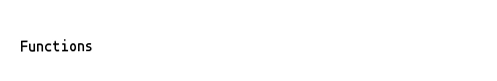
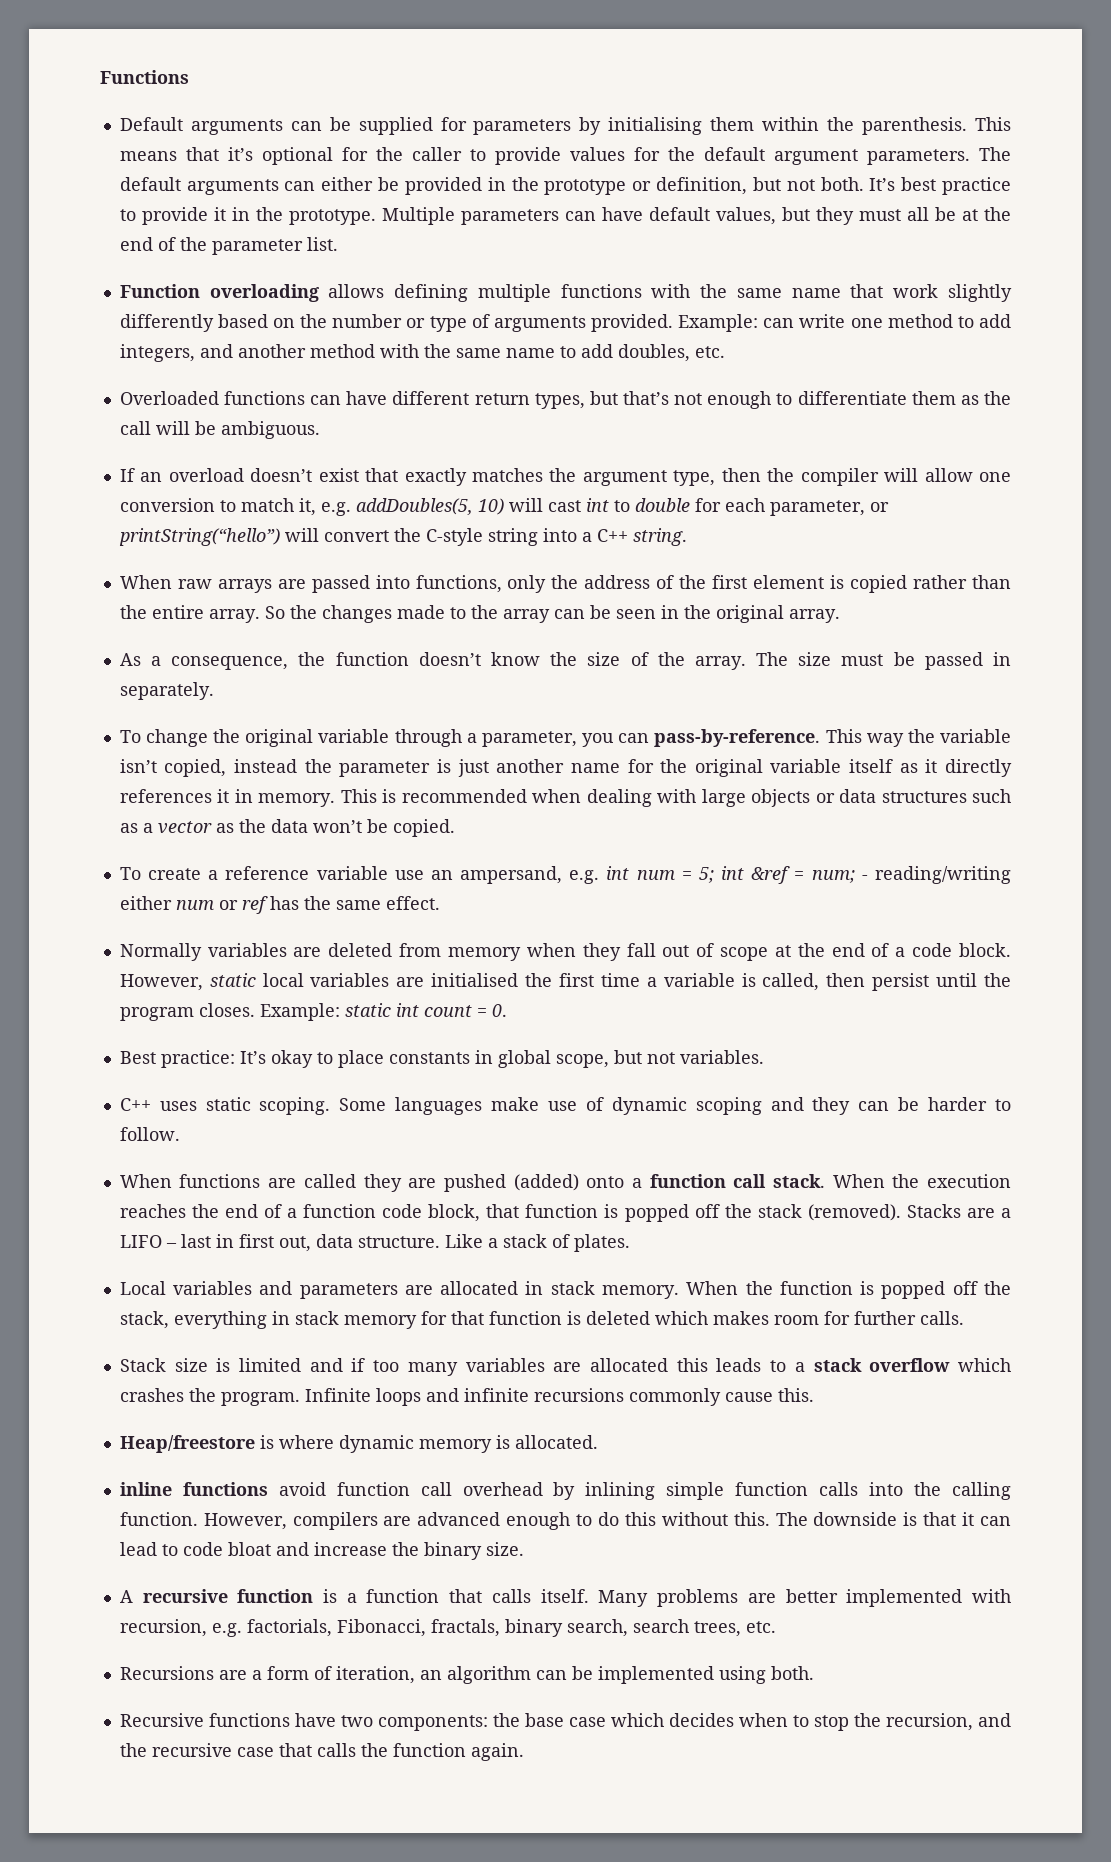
+ Default arguments can be supplied for parameters by initialising them within the parenthesis. This means that it’s optional for the caller to provide values for the default argument parameters. The default arguments can either be provided in the prototype or definition, but not both. It’s best practice to provide it in the prototype. Multiple parameters can have default values, but they must all be at the end of the parameter list.
+ Function overloading allows defining multiple functions with the same name that work slightly differently based on the number or type of arguments provided. Example: can write one method to add integers, and another method with the same name to add doubles, etc.
+ Overloaded functions can have different return types, but that’s not enough to differentiate them as the call will be ambiguous.
+ If an overload doesn’t exist that exactly matches the argument type, then the compiler will allow one conversion to match it, e.g. addDoubles(5, 10) will cast int to double for each parameter, or printString(“hello”) will convert the C-style string into a C++ string.
+ When raw arrays are passed into functions, only the address of the first element is copied rather than the entire array. So the changes made to the array can be seen in the original array.
+ As a consequence, the function doesn’t know the size of the array. The size must be passed in separately.
+ To change the original variable through a parameter, you can pass-by-reference. This way the variable isn’t copied, instead the parameter is just another name for the original variable itself as it directly references it in memory. This is recommended when dealing with large objects or data structures such as a vector as the data won’t be copied.
+ To create a reference variable use an ampersand, e.g. int num = 5; int &ref = num; - reading/writing either num or ref has the same effect.
+ Normally variables are deleted from memory when they fall out of scope at the end of a code block. However, static local variables are initialised the first time a variable is called, then persist until the program closes. Example: static int count = 0.
+ Best practice: It’s okay to place constants in global scope, but not variables.
+ C++ uses static scoping. Some languages make use of dynamic scoping and they can be harder to follow.
+ When functions are called they are pushed (added) onto a function call stack. When the execution reaches the end of a function code block, that function is popped off the stack (removed). Stacks are a LIFO – last in first out, data structure. Like a stack of plates.
+ Local variables and parameters are allocated in stack memory. When the function is popped off the stack, everything in stack memory for that function is deleted which makes room for further calls.
+ Stack size is limited and if too many variables are allocated this leads to a stack overflow which crashes the program. Infinite loops and infinite recursions commonly cause this.
+ Heap/freestore is where dynamic memory is allocated.
+ inline functions avoid function call overhead by inlining simple function calls into the calling function. However, compilers are advanced enough to do this without this. The downside is that it can lead to code bloat and increase the binary size.
+ A recursive function is a function that calls itself. Many problems are better implemented with recursion, e.g. factorials, Fibonacci, fractals, binary search, search trees, etc.
+ Recursions are a form of iteration, an algorithm can be implemented using both.
+ Recursive functions have two components: the base case which decides when to stop the recursion, and the recursive case that calls the function again.

